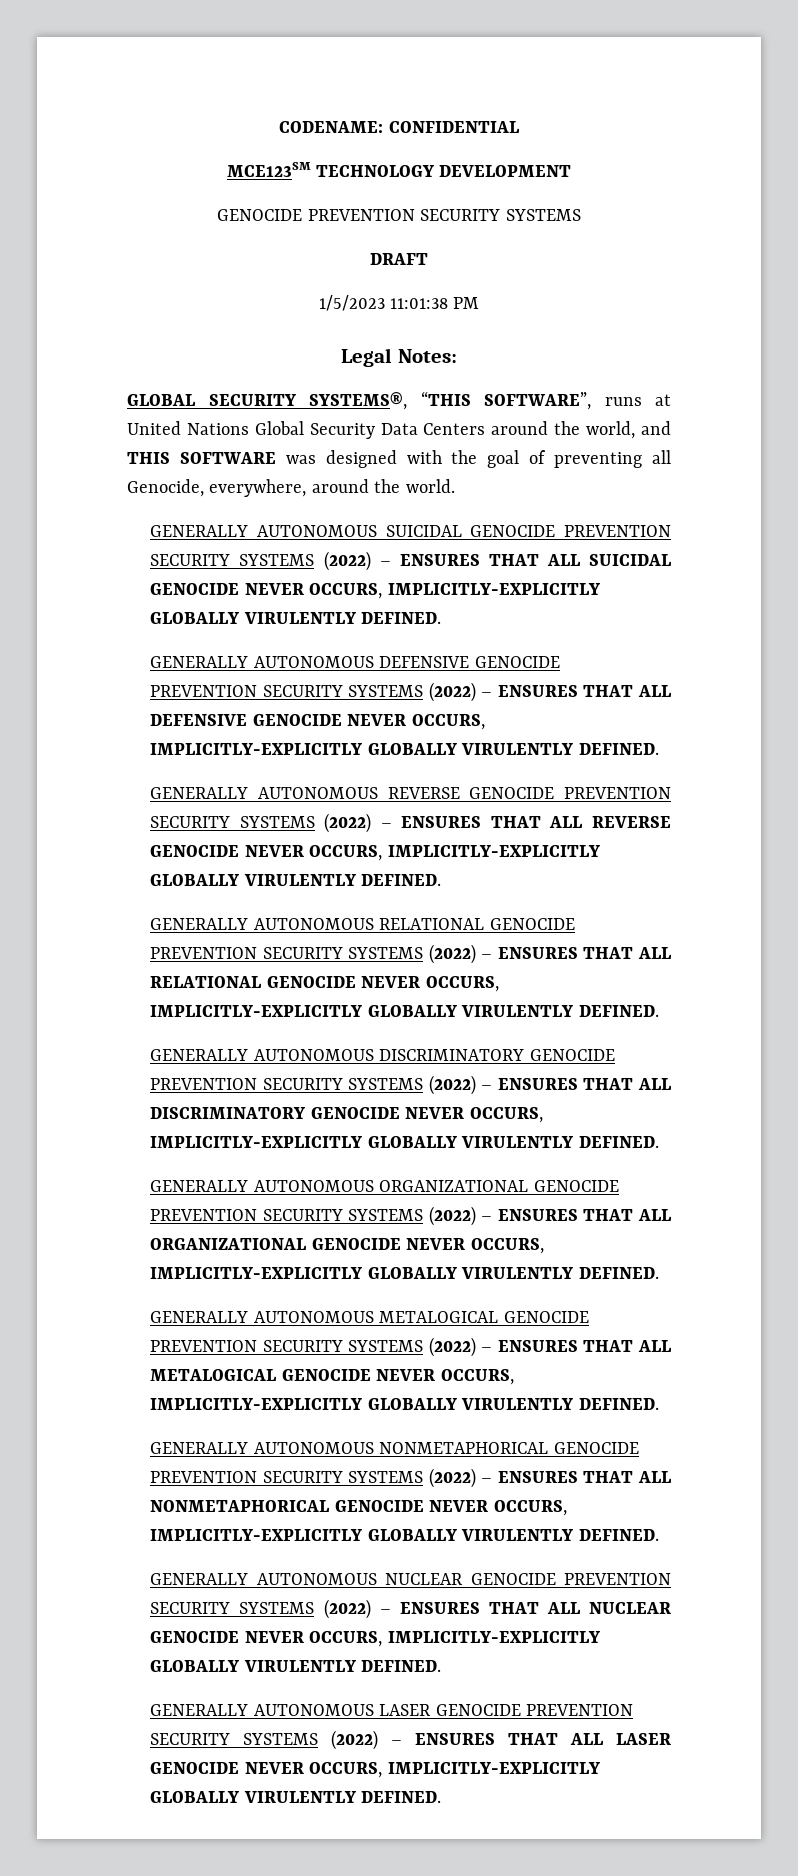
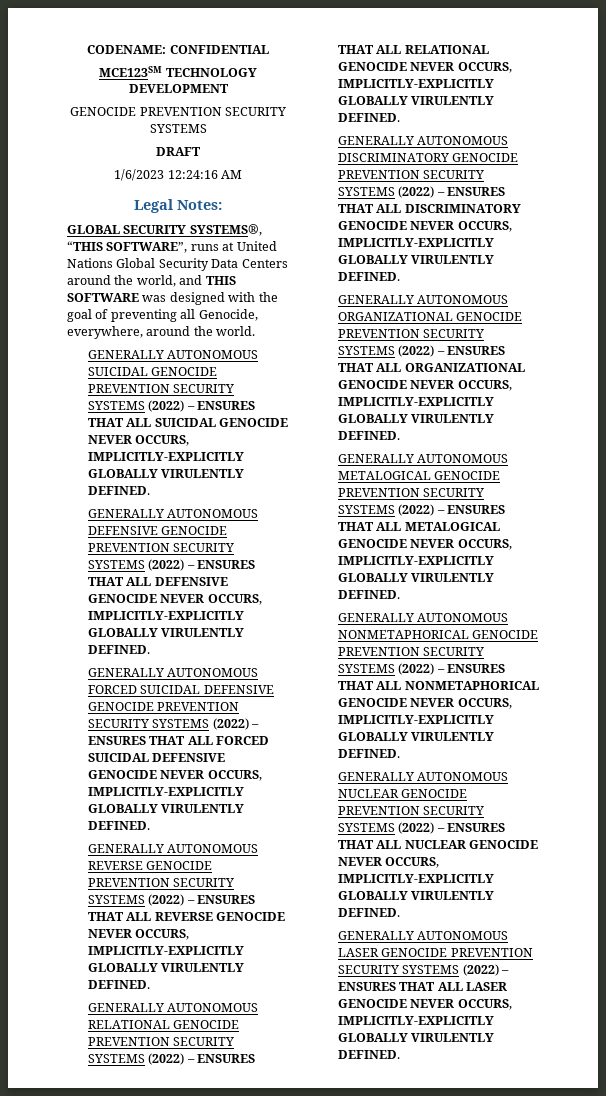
- 1/5/2023 11:01:38 PM
+ 1/6/2023 12:24:16 AM
+ GENERALLY AUTONOMOUS FORCED SUICIDAL DEFENSIVE GENOCIDE PREVENTION SECURITY SYSTEMS (2022) – ENSURES THAT ALL FORCED SUICIDAL DEFENSIVE GENOCIDE NEVER OCCURS, IMPLICITLY-EXPLICITLY GLOBALLY VIRULENTLY DEFINED.

